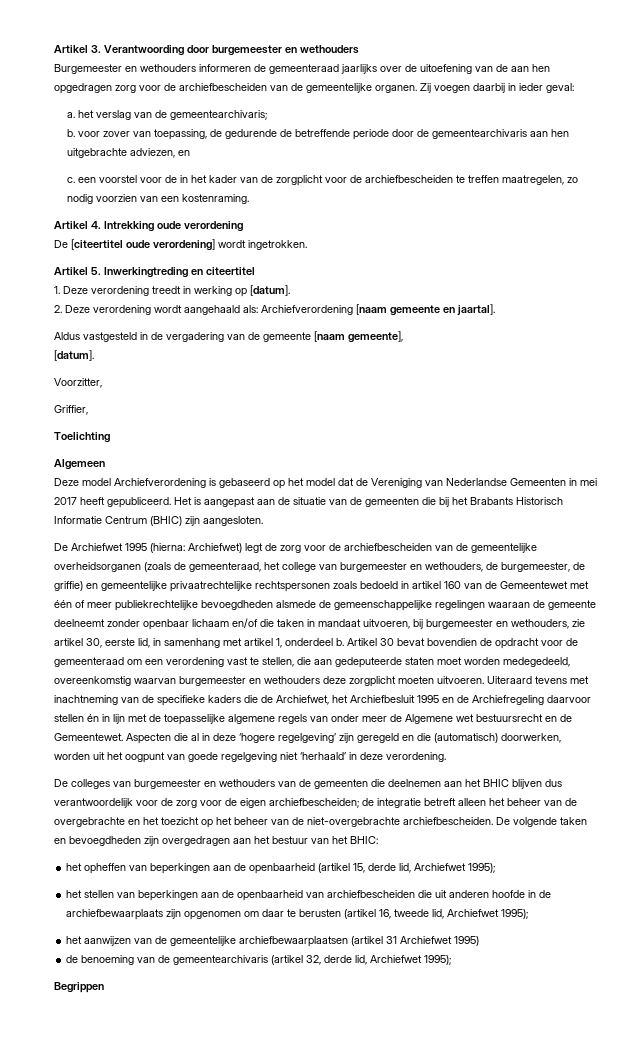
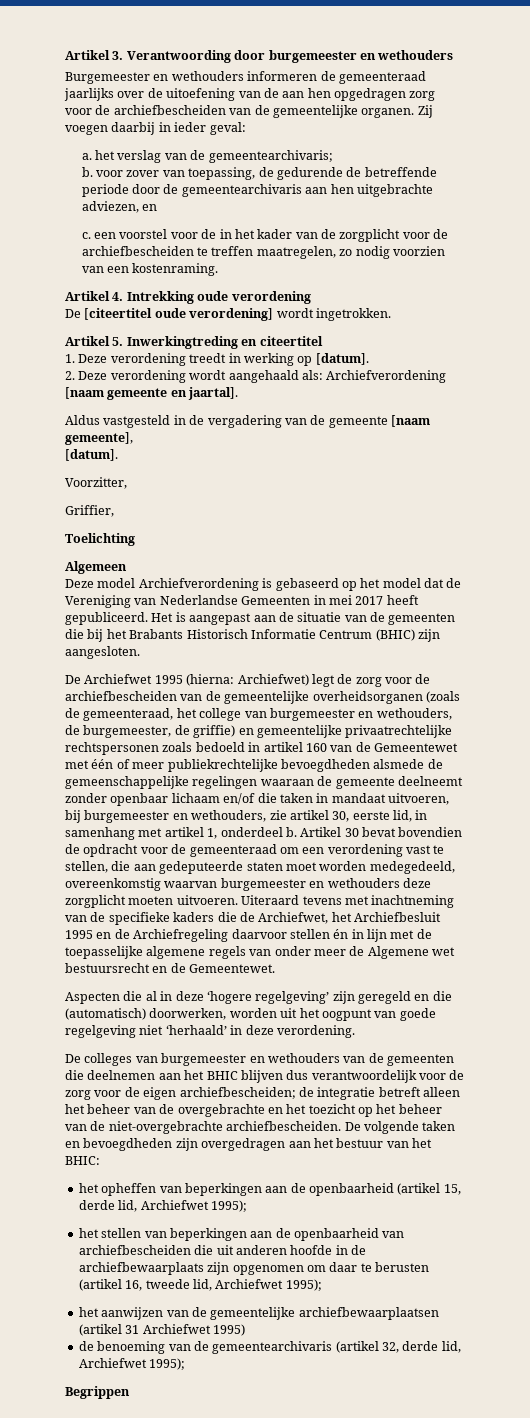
- Uiteraard tevens met inachtneming van de specifieke kaders die de Archiefwet, het Archiefbesluit 1995 en de Archiefregeling daarvoor stellen én in lijn met de toepasselijke algemene regels van onder meer de Algemene wet bestuursrecht en de Gemeentewet. Aspecten die al in deze ‘hogere regelgeving’ zijn geregeld en die (automatisch) doorwerken, worden uit het oogpunt van goede regelgeving niet ‘herhaald’ in deze verordening.
+ Uiteraard tevens met inachtneming van de specifieke kaders die de Archiefwet, het Archiefbesluit 1995 en de Archiefregeling daarvoor stellen én in lijn met de toepasselijke algemene regels van onder meer de Algemene wet bestuursrecht en de Gemeentewet.
+ Aspecten die al in deze ‘hogere regelgeving’ zijn geregeld en die (automatisch) doorwerken, worden uit het oogpunt van goede regelgeving niet ‘herhaald’ in deze verordening.

